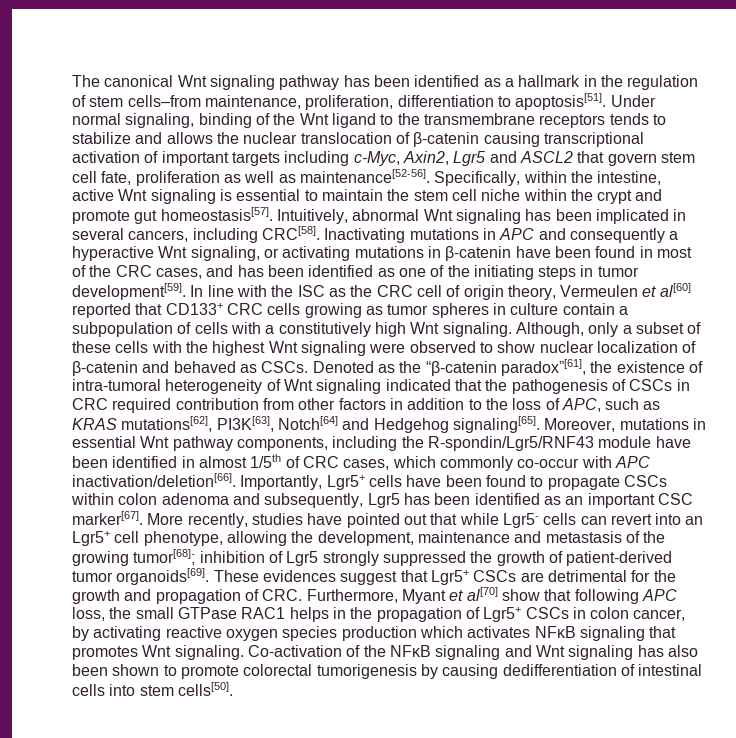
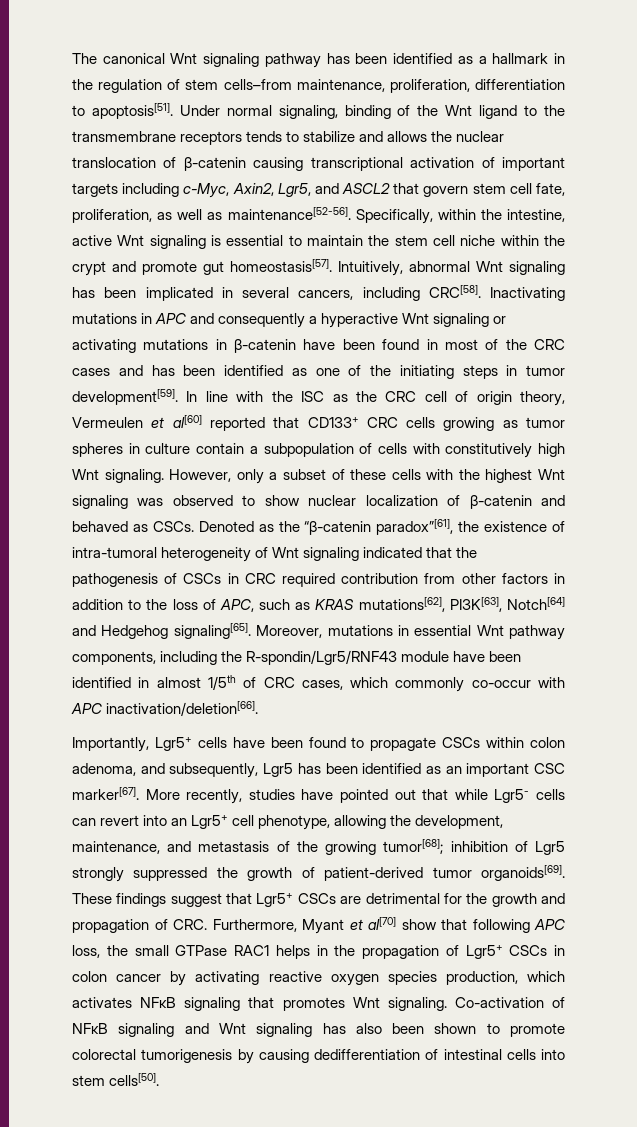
- Under normal signaling, binding of the Wnt ligand to the transmembrane receptors tends to stabilize and allows the nuclear translocation of β-catenin causing transcriptional activation of important targets including c-Myc, Axin2, Lgr5 and ASCL2 that govern stem cell fate, proliferation as well as maintenance[52-56].
+ Under normal signaling, binding of the Wnt ligand to the transmembrane receptors tends to stabilize and allows the nuclear translocation of β-catenin causing transcriptional activation of important targets including c-Myc, Axin2, Lgr5, and ASCL2 that govern stem cell fate, proliferation, as well as maintenance[52-56].
- Inactivating mutations in APC and consequently a hyperactive Wnt signaling, or activating mutations in β-catenin have been found in most of the CRC cases, and has been identified as one of the initiating steps in tumor development[59].
+ Inactivating mutations in APC and consequently a hyperactive Wnt signaling or activating mutations in β-catenin have been found in most of the CRC cases and has been identified as one of the initiating steps in tumor development[59].
- In line with the ISC as the CRC cell of origin theory, Vermeulen et al[60] reported that CD133+ CRC cells growing as tumor spheres in culture contain a subpopulation of cells with a constitutively high Wnt signaling.
+ In line with the ISC as the CRC cell of origin theory, Vermeulen et al[60] reported that CD133+ CRC cells growing as tumor spheres in culture contain a subpopulation of cells with constitutively high Wnt signaling.
- Although, only a subset of these cells with the highest Wnt signaling were observed to show nuclear localization of β-catenin and behaved as CSCs.
+ However, only a subset of these cells with the highest Wnt signaling was observed to show nuclear localization of β-catenin and behaved as CSCs.
- Moreover, mutations in essential Wnt pathway components, including the R-spondin/Lgr5/RNF43 module have been identified in almost 1/5th of CRC cases, which commonly co-occur with APC inactivation/deletion[66]. Importantly, Lgr5+ cells have been found to propagate CSCs within colon adenoma and subsequently, Lgr5 has been identified as an important CSC marker[67].
+ Moreover, mutations in essential Wnt pathway components, including the R-spondin/Lgr5/RNF43 module have been identified in almost 1/5th of CRC cases, which commonly co-occur with APC inactivation/deletion[66].
+ Importantly, Lgr5+ cells have been found to propagate CSCs within colon adenoma, and subsequently, Lgr5 has been identified as an important CSC marker[67].
- More recently, studies have pointed out that while Lgr5- cells can revert into an Lgr5+ cell phenotype, allowing the development, maintenance and metastasis of the growing tumor[68]; inhibition of Lgr5 strongly suppressed the growth of patient-derived tumor organoids[69].
+ More recently, studies have pointed out that while Lgr5- cells can revert into an Lgr5+ cell phenotype, allowing the development, maintenance, and metastasis of the growing tumor[68]; inhibition of Lgr5 strongly suppressed the growth of patient-derived tumor organoids[69].
- These evidences suggest that Lgr5+ CSCs are detrimental for the growth and propagation of CRC. Furthermore, Myant et al[70] show that following APC loss, the small GTPase RAC1 helps in the propagation of Lgr5+ CSCs in colon cancer, by activating reactive oxygen species production which activates NFκB signaling that promotes Wnt signaling.
+ These findings suggest that Lgr5+ CSCs are detrimental for the growth and propagation of CRC. Furthermore, Myant et al[70] show that following APC loss, the small GTPase RAC1 helps in the propagation of Lgr5+ CSCs in colon cancer by activating reactive oxygen species production, which activates NFκB signaling that promotes Wnt signaling.
- Co-activation of the NFκB signaling and Wnt signaling has also been shown to promote colorectal tumorigenesis by causing dedifferentiation of intestinal cells into stem cells[50].
+ Co-activation of NFκB signaling and Wnt signaling has also been shown to promote colorectal tumorigenesis by causing dedifferentiation of intestinal cells into stem cells[50].

